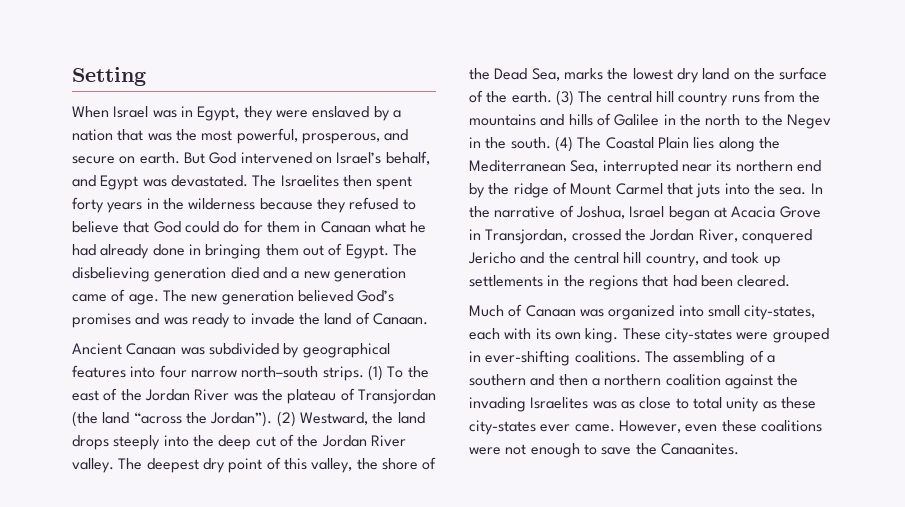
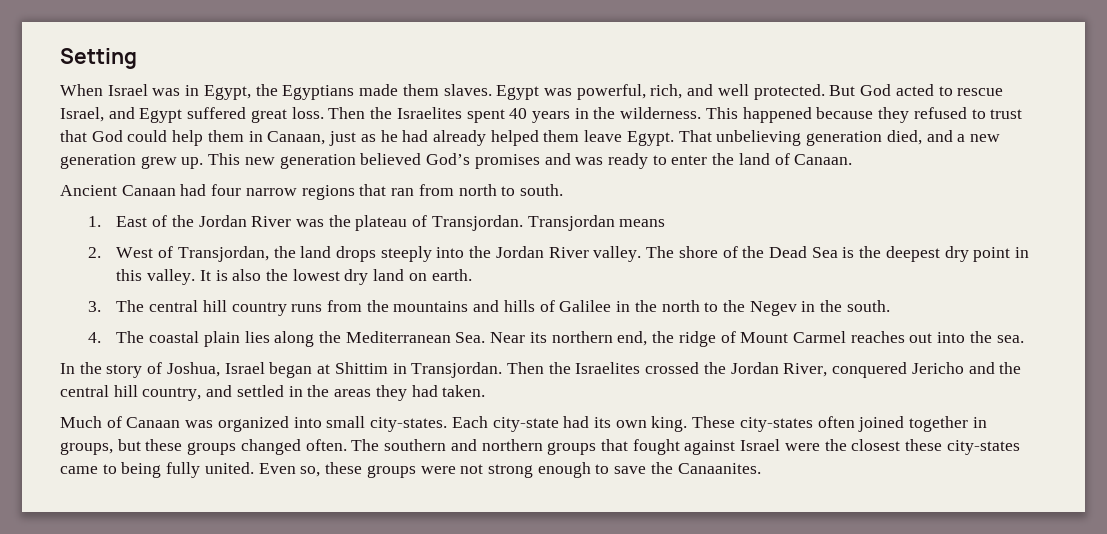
- When Israel was in Egypt, they were enslaved by a nation that was the most powerful, prosperous, and secure on earth. But God intervened on Israel’s behalf, and Egypt was devastated. The Israelites then spent forty years in the wilderness because they refused to believe that God could do for them in Canaan what he had already done in bringing them out of Egypt. The disbelieving generation died and a new generation came of age. The new generation believed God’s promises and was ready to invade the land of Canaan.
+ When Israel was in Egypt, the Egyptians made them slaves. Egypt was powerful, rich, and well protected. But God acted to rescue Israel, and Egypt suffered great loss. Then the Israelites spent 40 years in the wilderness. This happened because they refused to trust that God could help them in Canaan, just as he had already helped them leave Egypt. That unbelieving generation died, and a new generation grew up. This new generation believed God’s promises and was ready to enter the land of Canaan.
- Ancient Canaan was subdivided by geographical features into four narrow north–south strips. (1) To the east of the Jordan River was the plateau of Transjordan (the land “across the Jordan”). (2) Westward, the land drops steeply into the deep cut of the Jordan River valley. The deepest dry point of this valley, the shore of the Dead Sea, marks the lowest dry land on the surface of the earth. (3) The central hill country runs from the mountains and hills of Galilee in the north to the Negev in the south. (4) The Coastal Plain lies along the Mediterranean Sea, interrupted near its northern end by the ridge of Mount Carmel that juts into the sea. In the narrative of Joshua, Israel began at Acacia Grove in Transjordan, crossed the Jordan River, conquered Jericho and the central hill country, and took up settlements in the regions that had been cleared.
+ Ancient Canaan had four narrow regions that ran from north to south.
+ 1. East of the Jordan River was the plateau of Transjordan. Transjordan means
+ 2. West of Transjordan, the land drops steeply into the Jordan River valley. The shore of the Dead Sea is the deepest dry point in this valley. It is also the lowest dry land on earth.
+ 3. The central hill country runs from the mountains and hills of Galilee in the north to the Negev in the south.
+ 4. The coastal plain lies along the Mediterranean Sea. Near its northern end, the ridge of Mount Carmel reaches out into the sea.
+ In the story of Joshua, Israel began at Shittim in Transjordan. Then the Israelites crossed the Jordan River, conquered Jericho and the central hill country, and settled in the areas they had taken.
- Much of Canaan was organized into small city-states, each with its own king.
+ Much of Canaan was organized into small city-states. Each city-state had its own king.
- These city-states were grouped in ever-shifting coalitions. The assembling of a southern and then a northern coalition against the invading Israelites was as close to total unity as these city-states ever came. However, even these coalitions were not enough to save the Canaanites.
+ These city-states often joined together in groups, but these groups changed often. The southern and northern groups that fought against Israel were the closest these city-states came to being fully united. Even so, these groups were not strong enough to save the Canaanites.

